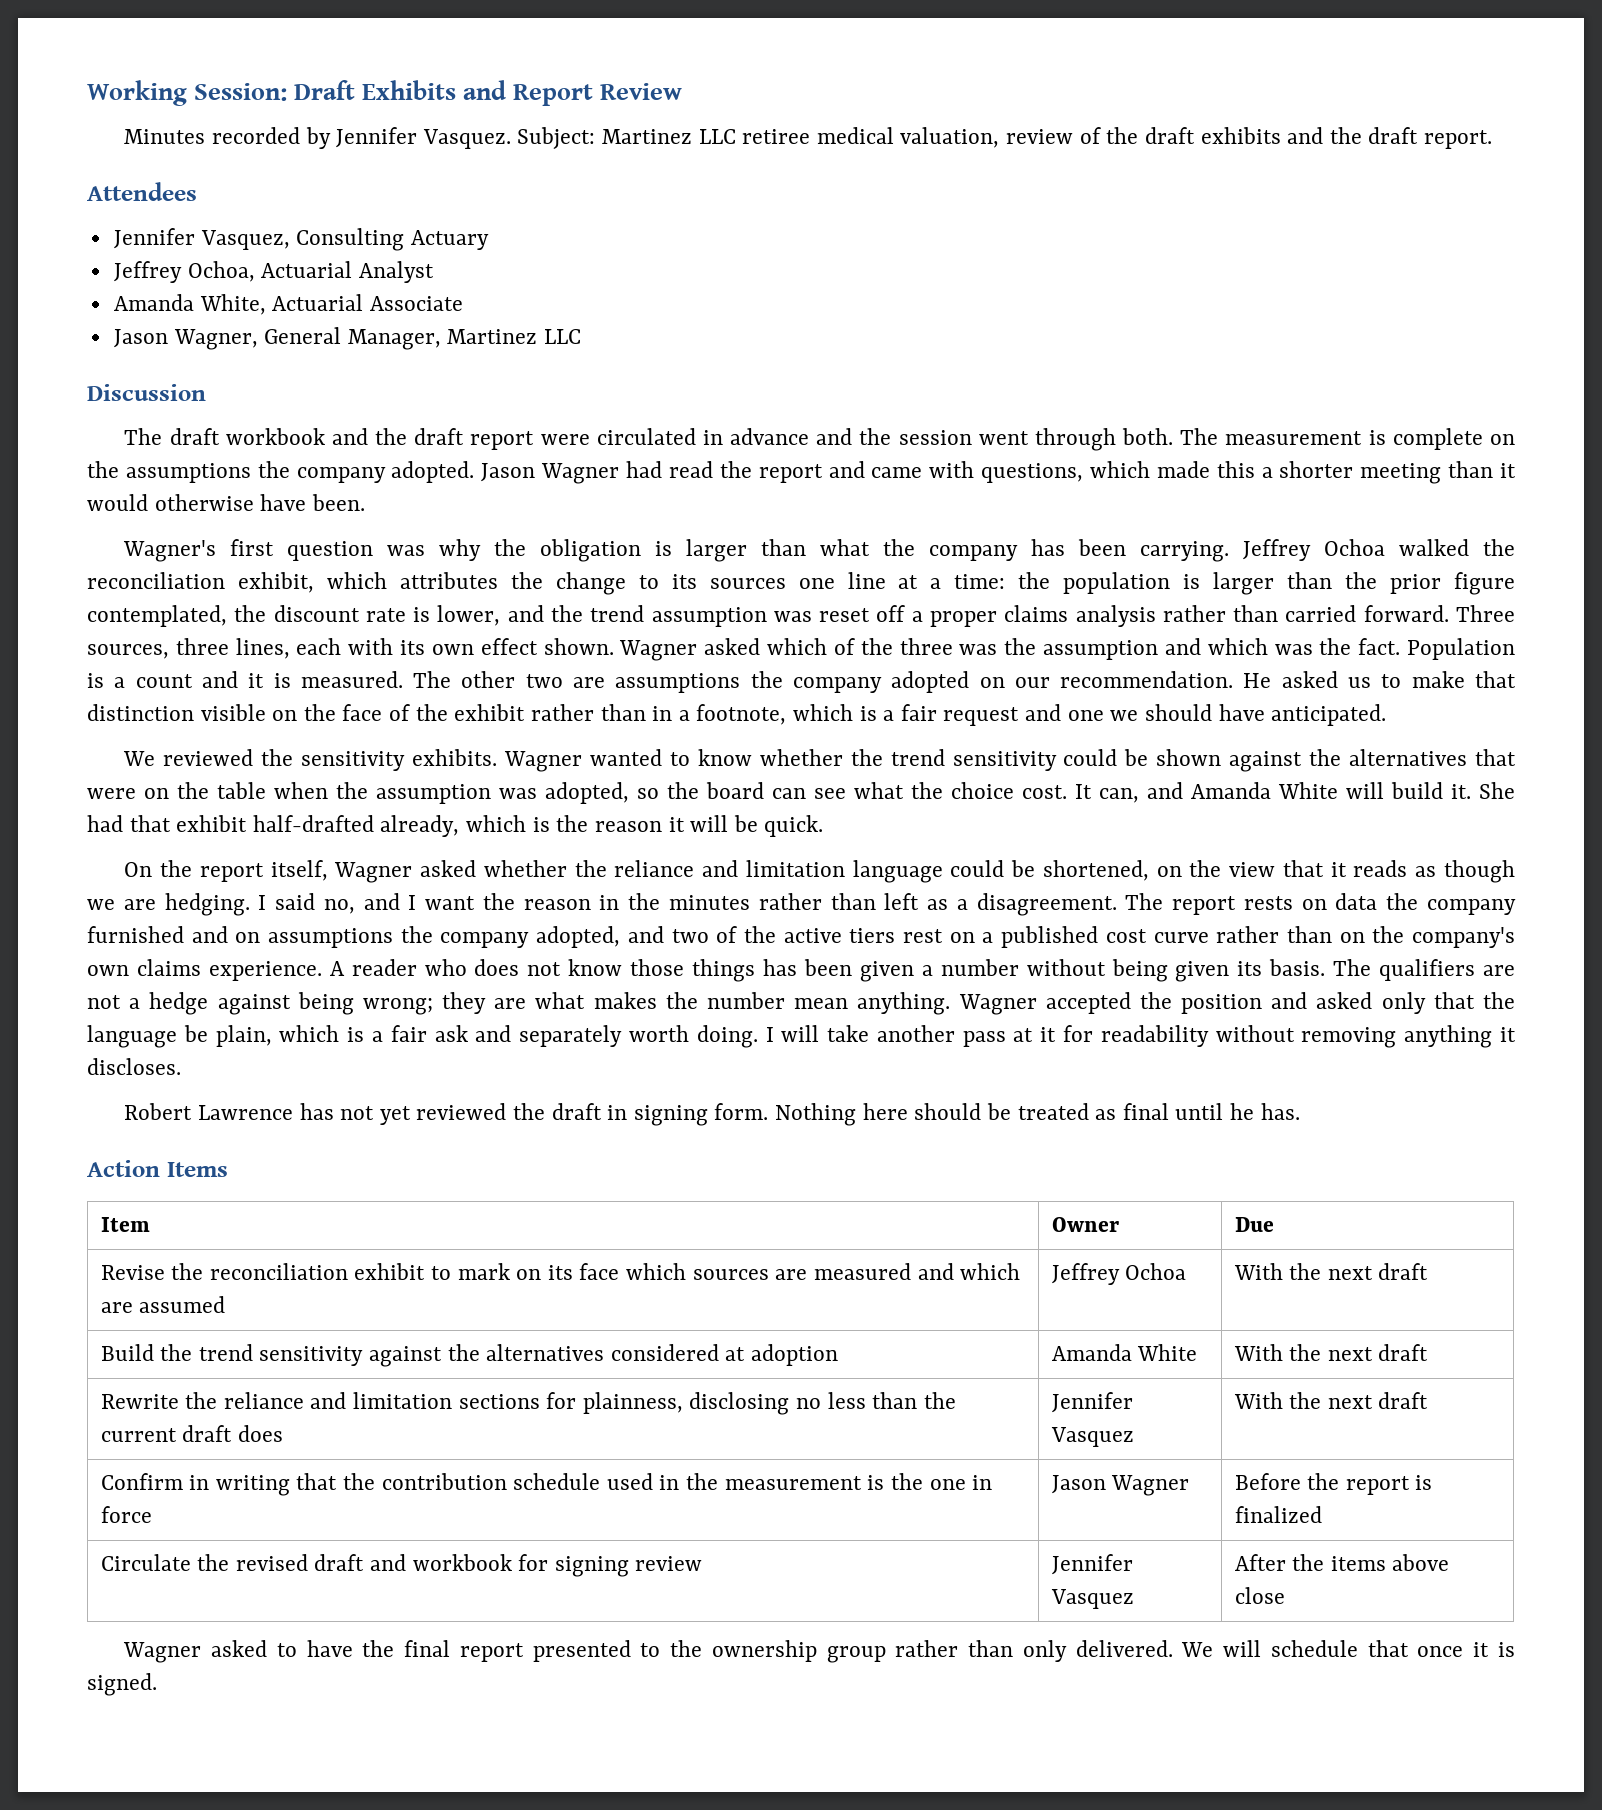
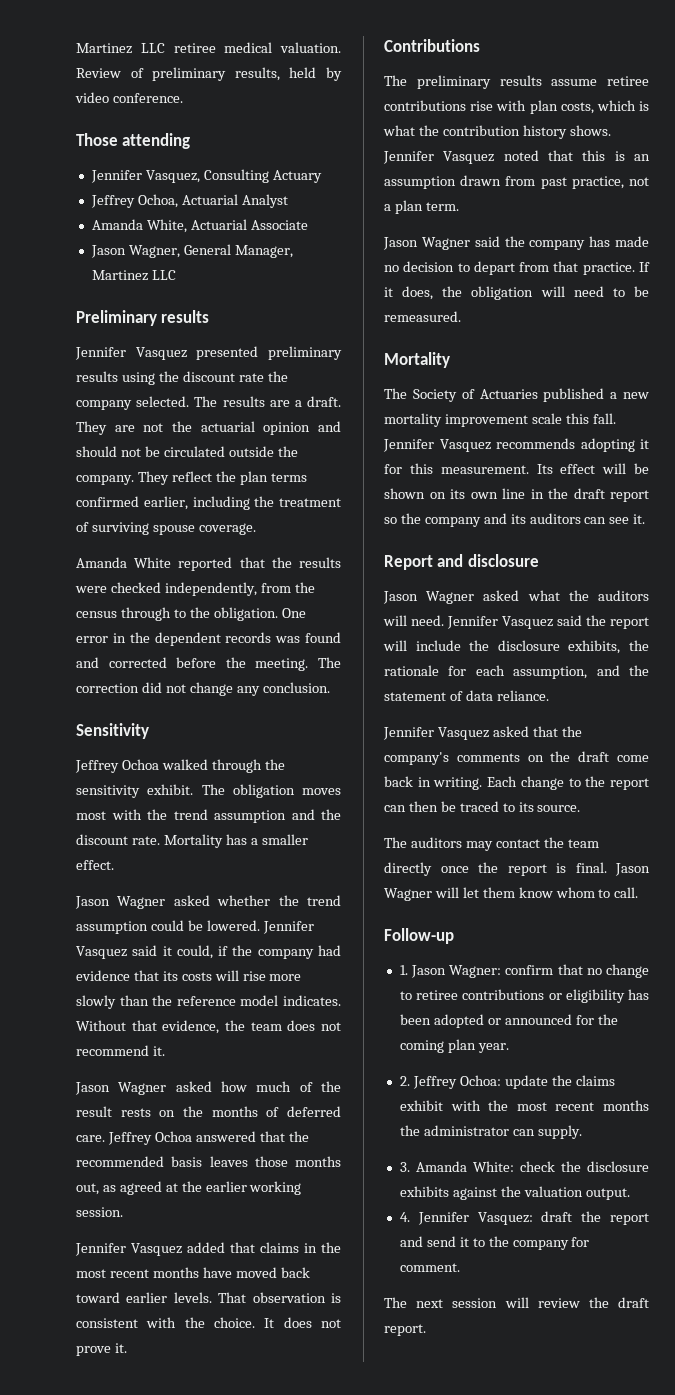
- Working Session: Draft Exhibits and Report Review
- Minutes recorded by Jennifer Vasquez. Subject: Martinez LLC retiree medical valuation, review of the draft exhibits and the draft report.
- Attendees
+ Martinez LLC retiree medical valuation. Review of preliminary results, held by video conference.
+ Those attending
- Discussion
- The draft workbook and the draft report were circulated in advance and the session went through both. The measurement is complete on the assumptions the company adopted. Jason Wagner had read the report and came with questions, which made this a shorter meeting than it would otherwise have been.
- Wagner's first question was why the obligation is larger than what the company has been carrying. Jeffrey Ochoa walked the reconciliation exhibit, which attributes the change to its sources one line at a time: the population is larger than the prior figure contemplated, the discount rate is lower, and the trend assumption was reset off a proper claims analysis rather than carried forward. Three sources, three lines, each with its own effect shown. Wagner asked which of the three was the assumption and which was the fact. Population is a count and it is measured. The other two are assumptions the company adopted on our recommendation. He asked us to make that distinction visible on the face of the exhibit rather than in a footnote, which is a fair request and one we should have anticipated.
- We reviewed the sensitivity exhibits. Wagner wanted to know whether the trend sensitivity could be shown against the alternatives that were on the table when the assumption was adopted, so the board can see what the choice cost. It can, and Amanda White will build it. She had that exhibit half-drafted already, which is the reason it will be quick.
- On the report itself, Wagner asked whether the reliance and limitation language could be shortened, on the view that it reads as though we are hedging. I said no, and I want the reason in the minutes rather than left as a disagreement. The report rests on data the company furnished and on assumptions the company adopted, and two of the active tiers rest on a published cost curve rather than on the company's own claims experience. A reader who does not know those things has been given a number without being given its basis. The qualifiers are not a hedge against being wrong; they are what makes the number mean anything. Wagner accepted the position and asked only that the language be plain, which is a fair ask and separately worth doing. I will take another pass at it for readability without removing anything it discloses.
- Robert Lawrence has not yet reviewed the draft in signing form. Nothing here should be treated as final until he has.
- Action Items
- Item | Owner | Due
- Revise the reconciliation exhibit to mark on its face which sources are measured and which are assumed | Jeffrey Ochoa | With the next draft
- Build the trend sensitivity against the alternatives considered at adoption | Amanda White | With the next draft
- Rewrite the reliance and limitation sections for plainness, disclosing no less than the current draft does | Jennifer Vasquez | With the next draft
- Confirm in writing that the contribution schedule used in the measurement is the one in force | Jason Wagner | Before the report is finalized
- Circulate the revised draft and workbook for signing review | Jennifer Vasquez | After the items above close
- Wagner asked to have the final report presented to the ownership group rather than only delivered. We will schedule that once it is signed.
+ Preliminary results
+ Jennifer Vasquez presented preliminary results using the discount rate the company selected. The results are a draft. They are not the actuarial opinion and should not be circulated outside the company. They reflect the plan terms confirmed earlier, including the treatment of surviving spouse coverage.
+ Amanda White reported that the results were checked independently, from the census through to the obligation. One error in the dependent records was found and corrected before the meeting. The correction did not change any conclusion.
+ Sensitivity
+ Jeffrey Ochoa walked through the sensitivity exhibit. The obligation moves most with the trend assumption and the discount rate. Mortality has a smaller effect.
+ Jason Wagner asked whether the trend assumption could be lowered. Jennifer Vasquez said it could, if the company had evidence that its costs will rise more slowly than the reference model indicates. Without that evidence, the team does not recommend it.
+ Jason Wagner asked how much of the result rests on the months of deferred care. Jeffrey Ochoa answered that the recommended basis leaves those months out, as agreed at the earlier working session.
+ Jennifer Vasquez added that claims in the most recent months have moved back toward earlier levels. That observation is consistent with the choice. It does not prove it.
+ Contributions
+ The preliminary results assume retiree contributions rise with plan costs, which is what the contribution history shows. Jennifer Vasquez noted that this is an assumption drawn from past practice, not a plan term.
+ Jason Wagner said the company has made no decision to depart from that practice. If it does, the obligation will need to be remeasured.
+ Mortality
+ The Society of Actuaries published a new mortality improvement scale this fall. Jennifer Vasquez recommends adopting it for this measurement. Its effect will be shown on its own line in the draft report so the company and its auditors can see it.
+ Report and disclosure
+ Jason Wagner asked what the auditors will need. Jennifer Vasquez said the report will include the disclosure exhibits, the rationale for each assumption, and the statement of data reliance.
+ Jennifer Vasquez asked that the company's comments on the draft come back in writing. Each change to the report can then be traced to its source.
+ The auditors may contact the team directly once the report is final. Jason Wagner will let them know whom to call.
+ Follow-up
+ 1. Jason Wagner: confirm that no change to retiree contributions or eligibility has been adopted or announced for the coming plan year.
+ 2. Jeffrey Ochoa: update the claims exhibit with the most recent months the administrator can supply.
+ 3. Amanda White: check the disclosure exhibits against the valuation output.
+ 4. Jennifer Vasquez: draft the report and send it to the company for comment.
+ The next session will review the draft report.

